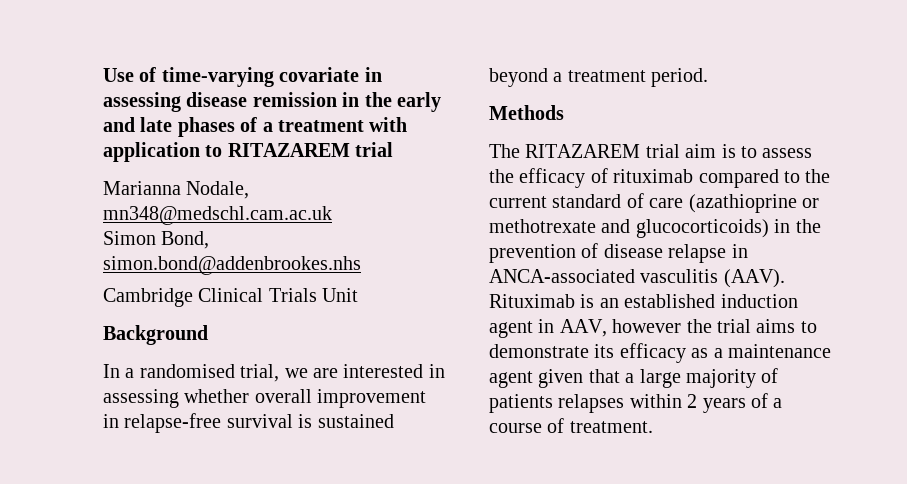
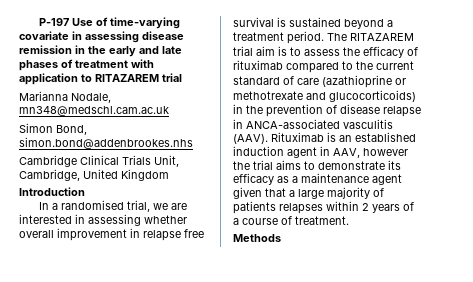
- Use of time-varying covariate in assessing disease remission in the early and late phases of a treatment with application to RITAZAREM trial
+ P-197 Use of time-varying covariate in assessing disease remission in the early and late phases of treatment with application to RITAZAREM trial
- Cambridge Clinical Trials Unit
- Background
+ Cambridge Clinical Trials Unit, Cambridge, United Kingdom
+ Introduction
- In a randomised trial, we are interested in assessing whether overall improvement in relapse-free survival is sustained beyond a treatment period.
- Methods
- The RITAZAREM trial aim is to assess the efficacy of rituximab compared to the current standard of care (azathioprine or methotrexate and glucocorticoids) in the prevention of disease relapse in ANCA-associated vasculitis (AAV).
+ In a randomised trial, we are interested in assessing whether overall improvement in relapse free survival is sustained beyond a treatment period. The RITAZAREM trial aim is to assess the efficacy of rituximab compared to the current standard of care (azathioprine or methotrexate and glucocorticoids) in the prevention of disease relapse in ANCA-associated vasculitis (AAV).
+ Methods

